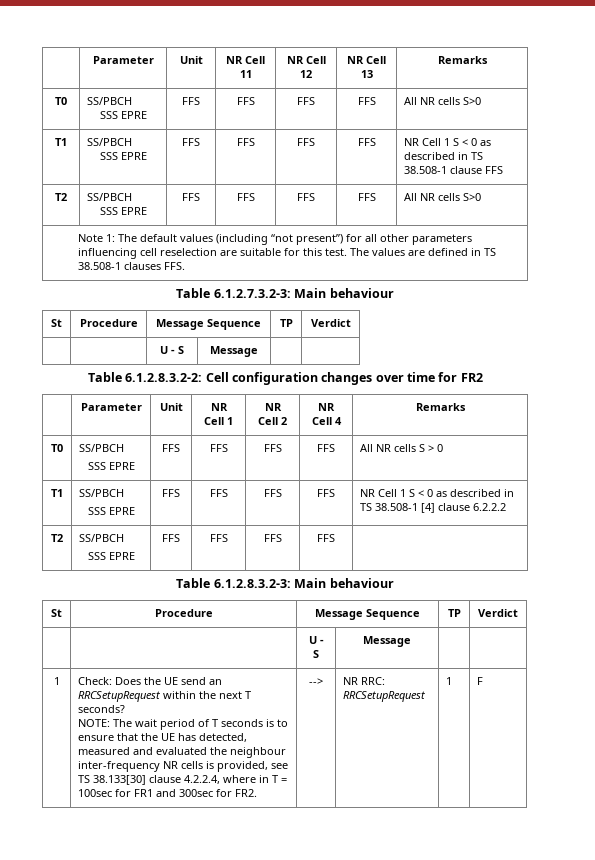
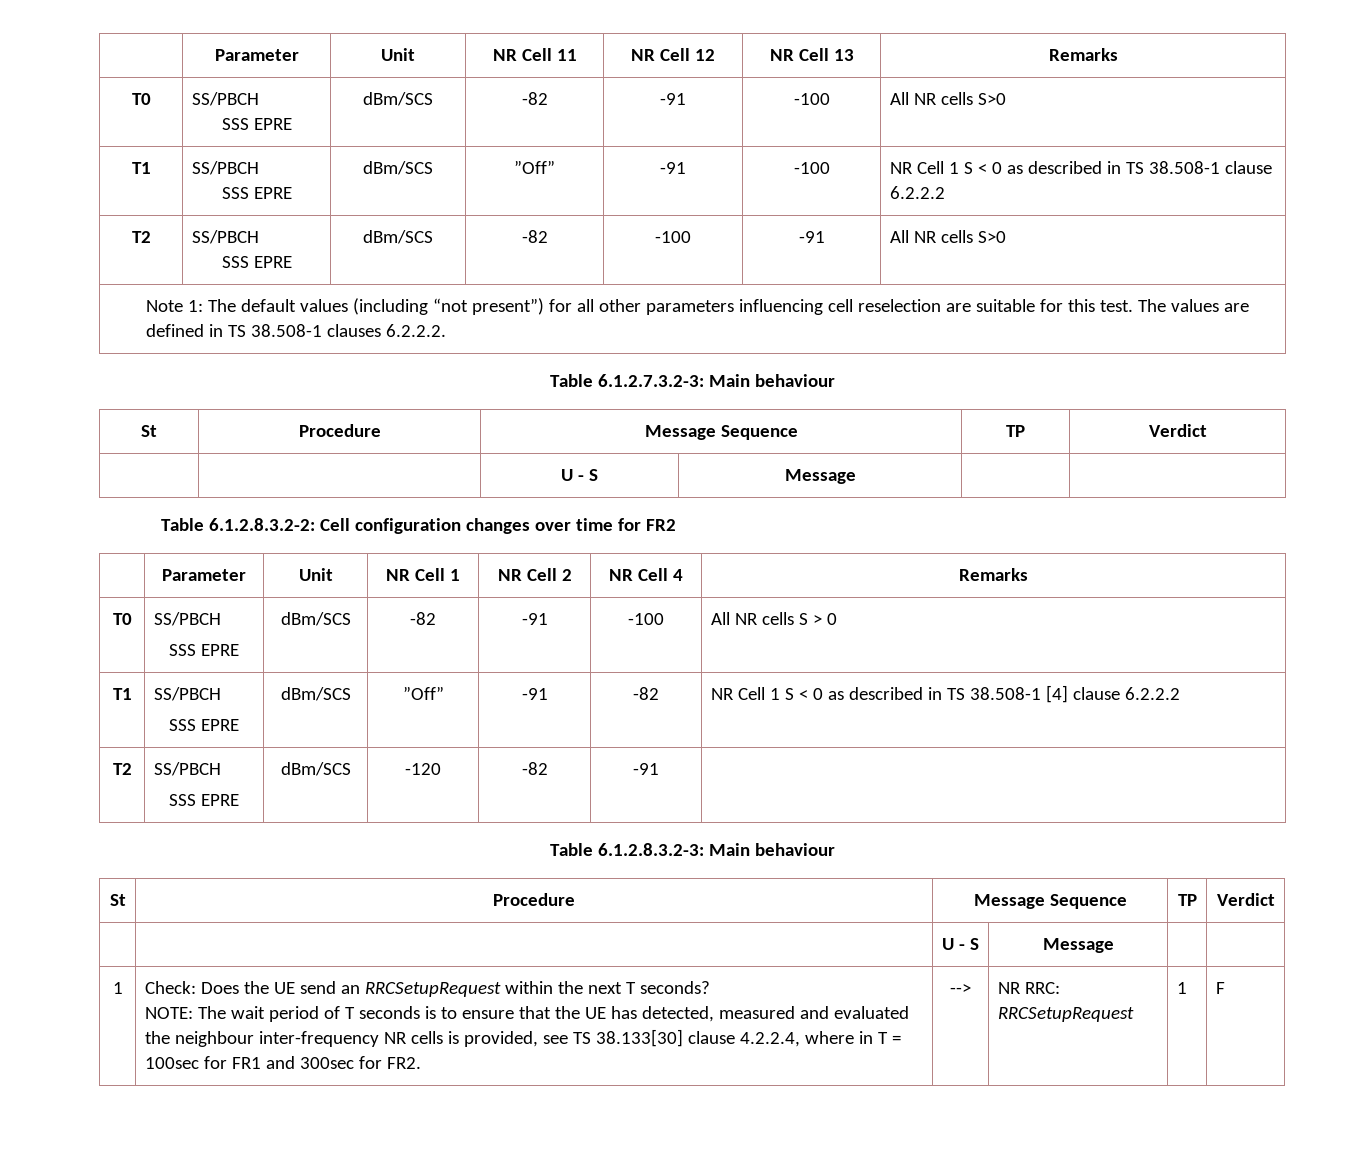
  | Parameter | Unit | NR Cell 11 | NR Cell 12 | NR Cell 13 | Remarks
  T0 | SS/PBCH
- SSS EPRE | FFS | FFS | FFS | FFS | All NR cells S>0
+ SSS EPRE | dBm/SCS | -82 | -91 | -100 | All NR cells S>0
  T1 | SS/PBCH
- SSS EPRE | FFS | FFS | FFS | FFS | NR Cell 1 S < 0 as described in TS 38.508-1 clause FFS
+ SSS EPRE | dBm/SCS | ”Off” | -91 | -100 | NR Cell 1 S < 0 as described in TS 38.508-1 clause 6.2.2.2
  T2 | SS/PBCH
- SSS EPRE | FFS | FFS | FFS | FFS | All NR cells S>0
+ SSS EPRE | dBm/SCS | -82 | -100 | -91 | All NR cells S>0
- Note 1: The default values (including “not present”) for all other parameters influencing cell reselection are suitable for this test. The values are defined in TS 38.508-1 clauses FFS.
+ Note 1: The default values (including “not present”) for all other parameters influencing cell reselection are suitable for this test. The values are defined in TS 38.508-1 clauses 6.2.2.2.
  | Parameter | Unit | NR Cell 1 | NR Cell 2 | NR Cell 4 | Remarks
  T0 | SS/PBCH
- SSS EPRE | FFS | FFS | FFS | FFS | All NR cells S > 0
+ SSS EPRE | dBm/SCS | -82 | -91 | -100 | All NR cells S > 0
  T1 | SS/PBCH
- SSS EPRE | FFS | FFS | FFS | FFS | NR Cell 1 S < 0 as described in TS 38.508-1 [4] clause 6.2.2.2
+ SSS EPRE | dBm/SCS | ”Off” | -91 | -82 | NR Cell 1 S < 0 as described in TS 38.508-1 [4] clause 6.2.2.2
  T2 | SS/PBCH
- SSS EPRE | FFS | FFS | FFS | FFS |
+ SSS EPRE | dBm/SCS | -120 | -82 | -91 |

